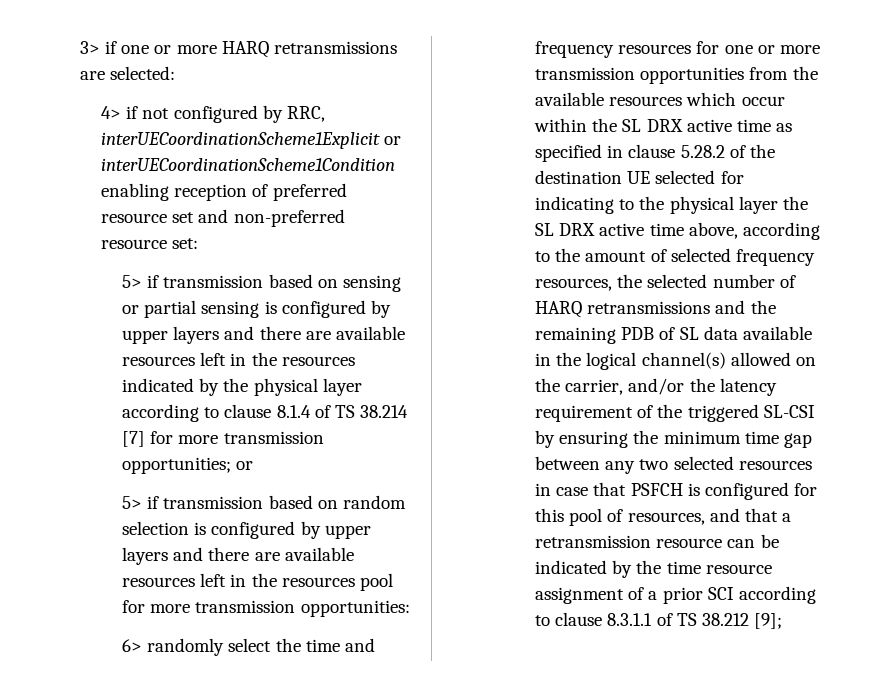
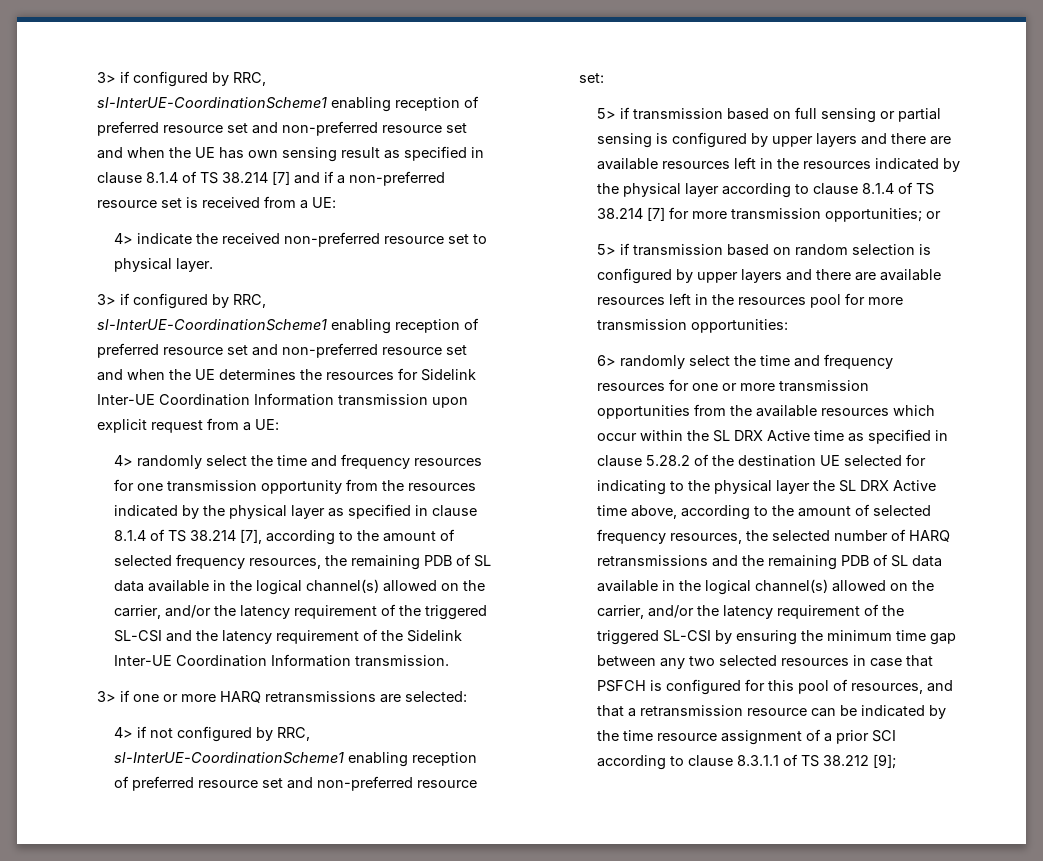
+ 3> if configured by RRC, sl-InterUE-CoordinationScheme1 enabling reception of preferred resource set and non-preferred resource set and when the UE has own sensing result as specified in clause 8.1.4 of TS 38.214 [7] and if a non-preferred resource set is received from a UE:
+ 4> indicate the received non-preferred resource set to physical layer.
+ 3> if configured by RRC, sl-InterUE-CoordinationScheme1 enabling reception of preferred resource set and non-preferred resource set and when the UE determines the resources for Sidelink Inter-UE Coordination Information transmission upon explicit request from a UE:
+ 4> randomly select the time and frequency resources for one transmission opportunity from the resources indicated by the physical layer as specified in clause 8.1.4 of TS 38.214 [7], according to the amount of selected frequency resources, the remaining PDB of SL data available in the logical channel(s) allowed on the carrier, and/or the latency requirement of the triggered SL-CSI and the latency requirement of the Sidelink Inter-UE Coordination Information transmission.
- 4> if not configured by RRC, interUECoordinationScheme1Explicit or interUECoordinationScheme1Condition enabling reception of preferred resource set and non-preferred resource set:
+ 4> if not configured by RRC, sl-InterUE-CoordinationScheme1 enabling reception of preferred resource set and non-preferred resource set:
- 5> if transmission based on sensing or partial sensing is configured by upper layers and there are available resources left in the resources indicated by the physical layer according to clause 8.1.4 of TS 38.214 [7] for more transmission opportunities; or
+ 5> if transmission based on full sensing or partial sensing is configured by upper layers and there are available resources left in the resources indicated by the physical layer according to clause 8.1.4 of TS 38.214 [7] for more transmission opportunities; or
- 6> randomly select the time and frequency resources for one or more transmission opportunities from the available resources which occur within the SL DRX active time as specified in clause 5.28.2 of the destination UE selected for indicating to the physical layer the SL DRX active time above, according to the amount of selected frequency resources, the selected number of HARQ retransmissions and the remaining PDB of SL data available in the logical channel(s) allowed on the carrier, and/or the latency requirement of the triggered SL-CSI by ensuring the minimum time gap between any two selected resources in case that PSFCH is configured for this pool of resources, and that a retransmission resource can be indicated by the time resource assignment of a prior SCI according to clause 8.3.1.1 of TS 38.212 [9];
+ 6> randomly select the time and frequency resources for one or more transmission opportunities from the available resources which occur within the SL DRX Active time as specified in clause 5.28.2 of the destination UE selected for indicating to the physical layer the SL DRX Active time above, according to the amount of selected frequency resources, the selected number of HARQ retransmissions and the remaining PDB of SL data available in the logical channel(s) allowed on the carrier, and/or the latency requirement of the triggered SL-CSI by ensuring the minimum time gap between any two selected resources in case that PSFCH is configured for this pool of resources, and that a retransmission resource can be indicated by the time resource assignment of a prior SCI according to clause 8.3.1.1 of TS 38.212 [9];

